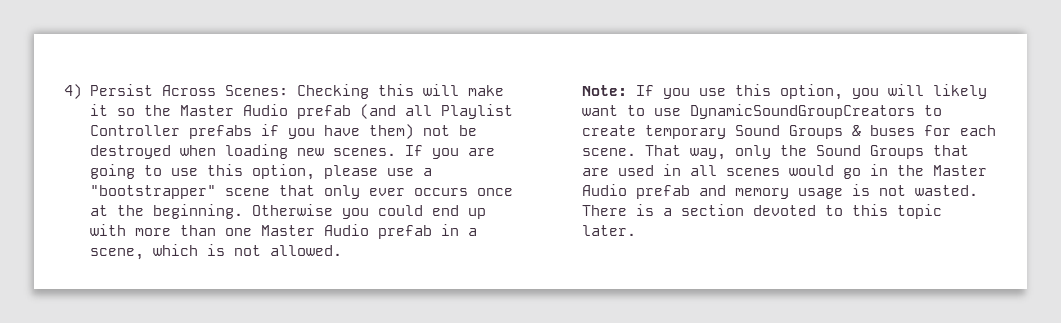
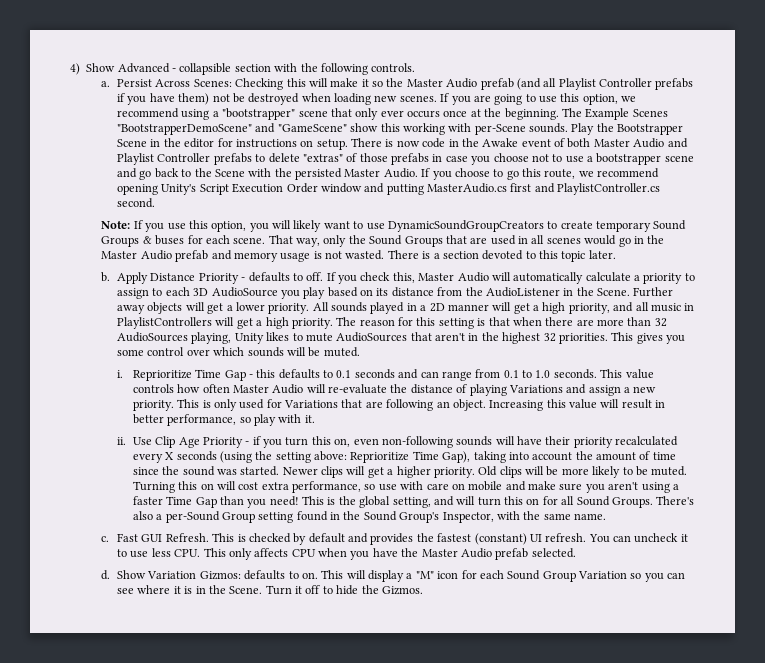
- 4) Persist Across Scenes: Checking this will make it so the Master Audio prefab (and all Playlist Controller prefabs if you have them) not be destroyed when loading new scenes.
+ 4) Show Advanced - collapsible section with the following controls.
+ a. Persist Across Scenes: Checking this will make it so the Master Audio prefab (and all Playlist Controller prefabs if you have them) not be destroyed when loading new scenes.
- If you are going to use this option, please use a "bootstrapper" scene that only ever occurs once at the beginning.
+ If you are going to use this option, we recommend using a "bootstrapper" scene that only ever occurs once at the beginning.
- Otherwise you could end up with more than one Master Audio prefab in a scene, which is not allowed.
+ The Example Scenes "BootstrapperDemoScene" and "GameScene" show this working with per-Scene sounds. Play the Bootstrapper Scene in the editor for instructions on setup. There is now code in the Awake event of both Master Audio and Playlist Controller prefabs to delete "extras" of those prefabs in case you choose not to use a bootstrapper scene and go back to the Scene with the persisted Master Audio. If you choose to go this route, we recommend opening Unity's Script Execution Order window and putting MasterAudio.cs first and PlaylistController.cs second.
+ b. Apply Distance Priority - defaults to off. If you check this, Master Audio will automatically calculate a priority to assign to each 3D AudioSource you play based on its distance from the AudioListener in the Scene. Further away objects will get a lower priority. All sounds played in a 2D manner will get a high priority, and all music in PlaylistControllers will get a high priority. The reason for this setting is that when there are more than 32 AudioSources playing, Unity likes to mute AudioSources that aren't in the highest 32 priorities. This gives you some control over which sounds will be muted.
+ i. Reprioritize Time Gap - this defaults to 0.1 seconds and can range from 0.1 to 1.0 seconds. This value controls how often Master Audio will re-evaluate the distance of playing Variations and assign a new priority. This is only used for Variations that are following an object. Increasing this value will result in better performance, so play with it.
+ ii. Use Clip Age Priority - if you turn this on, even non-following sounds will have their priority recalculated every X seconds (using the setting above: Reprioritize Time Gap), taking into account the amount of time since the sound was started. Newer clips will get a higher priority. Old clips will be more likely to be muted. Turning this on will cost extra performance, so use with care on mobile and make sure you aren't using a faster Time Gap than you need! This is the global setting, and will turn this on for all Sound Groups. There's also a per-Sound Group setting found in the Sound Group's Inspector, with the same name.
+ c. Fast GUI Refresh. This is checked by default and provides the fastest (constant) UI refresh. You can uncheck it to use less CPU. This only affects CPU when you have the Master Audio prefab selected.
+ d. Show Variation Gizmos: defaults to on. This will display a "M" icon for each Sound Group Variation so you can see where it is in the Scene. Turn it off to hide the Gizmos.

